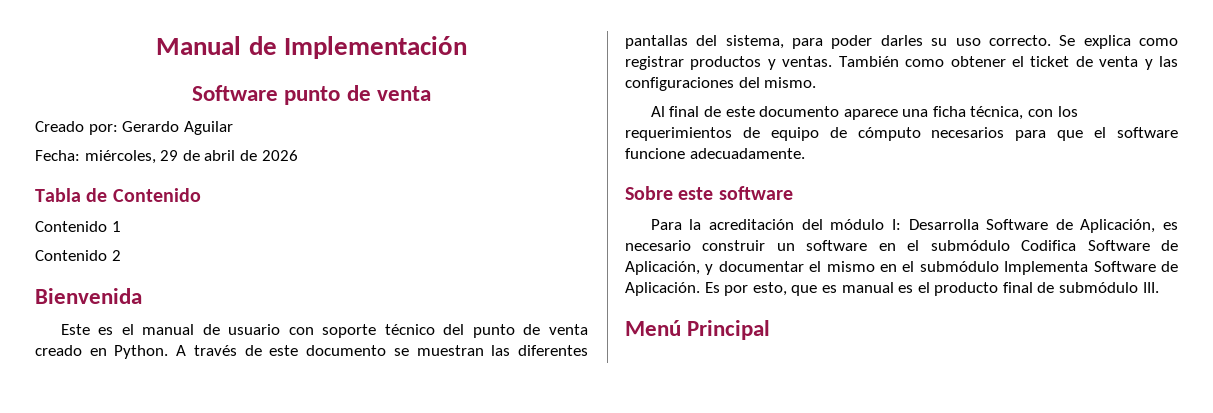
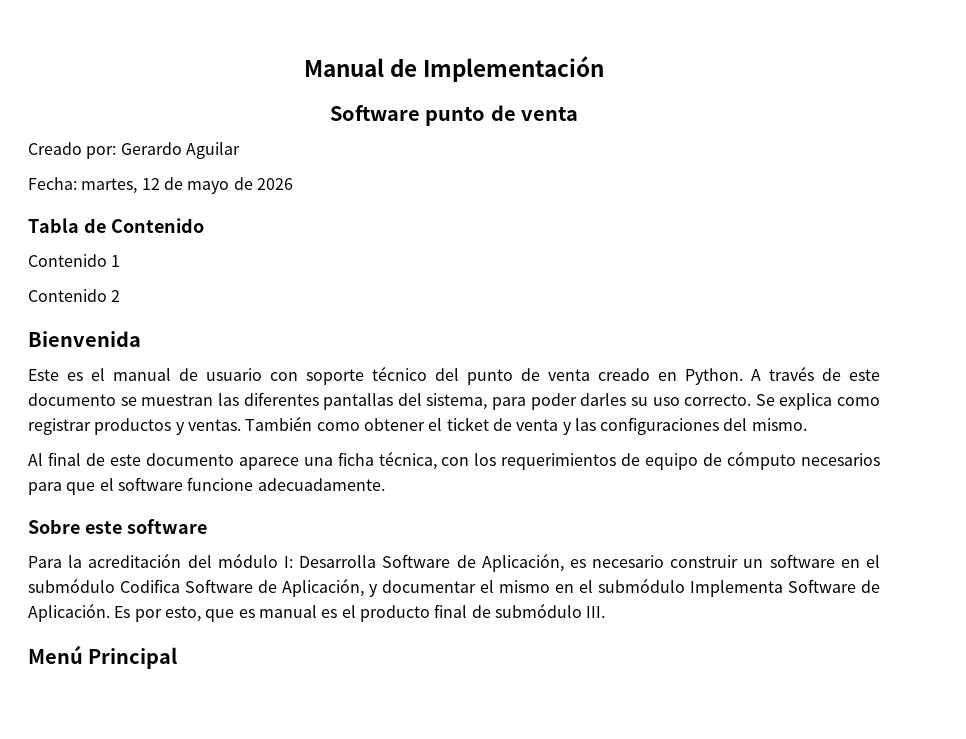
- Fecha: miércoles, 29 de abril de 2026
+ Fecha: martes, 12 de mayo de 2026

